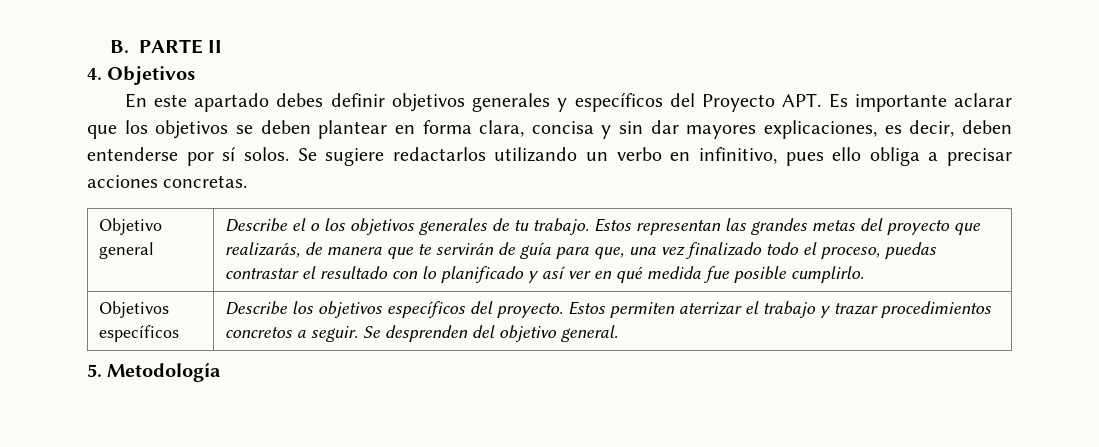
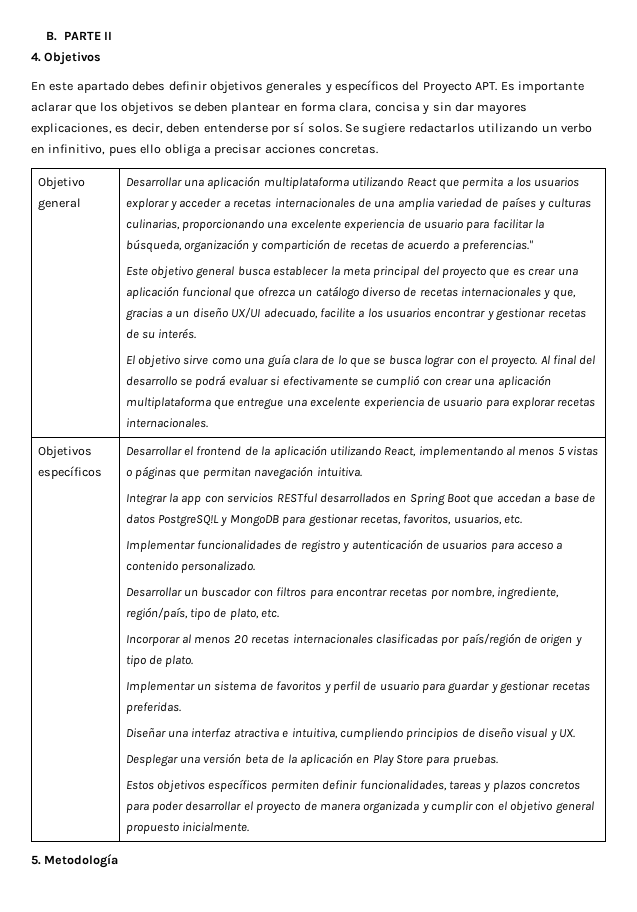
- Describe el o los objetivos generales de tu trabajo. Estos representan las grandes metas del proyecto que realizarás, de manera que te servirán de guía para que, una vez finalizado todo el proceso, puedas contrastar el resultado con lo planificado y así ver en qué medida fue posible cumplirlo.
- Objetivos específicos | Describe los objetivos específicos del proyecto. Estos permiten aterrizar el trabajo y trazar procedimientos concretos a seguir. Se desprenden del objetivo general.
+ Desarrollar una aplicación multiplataforma utilizando React que permita a los usuarios explorar y acceder a recetas internacionales de una amplia variedad de países y culturas culinarias, proporcionando una excelente experiencia de usuario para facilitar la búsqueda, organización y compartición de recetas de acuerdo a preferencias."
+ Este objetivo general busca establecer la meta principal del proyecto que es crear una aplicación funcional que ofrezca un catálogo diverso de recetas internacionales y que, gracias a un diseño UX/UI adecuado, facilite a los usuarios encontrar y gestionar recetas de su interés.
+ El objetivo sirve como una guía clara de lo que se busca lograr con el proyecto. Al final del desarrollo se podrá evaluar si efectivamente se cumplió con crear una aplicación multiplataforma que entregue una excelente experiencia de usuario para explorar recetas internacionales.
+ Objetivos específicos | Desarrollar el frontend de la aplicación utilizando React, implementando al menos 5 vistas o páginas que permitan navegación intuitiva.
+ Integrar la app con servicios RESTful desarrollados en Spring Boot que accedan a base de datos PostgreSQ!L y MongoDB para gestionar recetas, favoritos, usuarios, etc.
+ Implementar funcionalidades de registro y autenticación de usuarios para acceso a contenido personalizado.
+ Desarrollar un buscador con filtros para encontrar recetas por nombre, ingrediente, región/país, tipo de plato, etc.
+ Incorporar al menos 20 recetas internacionales clasificadas por país/región de origen y tipo de plato.
+ Implementar un sistema de favoritos y perfil de usuario para guardar y gestionar recetas preferidas.
+ Diseñar una interfaz atractiva e intuitiva, cumpliendo principios de diseño visual y UX.
+ Desplegar una versión beta de la aplicación en Play Store para pruebas.
+ Estos objetivos específicos permiten definir funcionalidades, tareas y plazos concretos para poder desarrollar el proyecto de manera organizada y cumplir con el objetivo general propuesto inicialmente.

